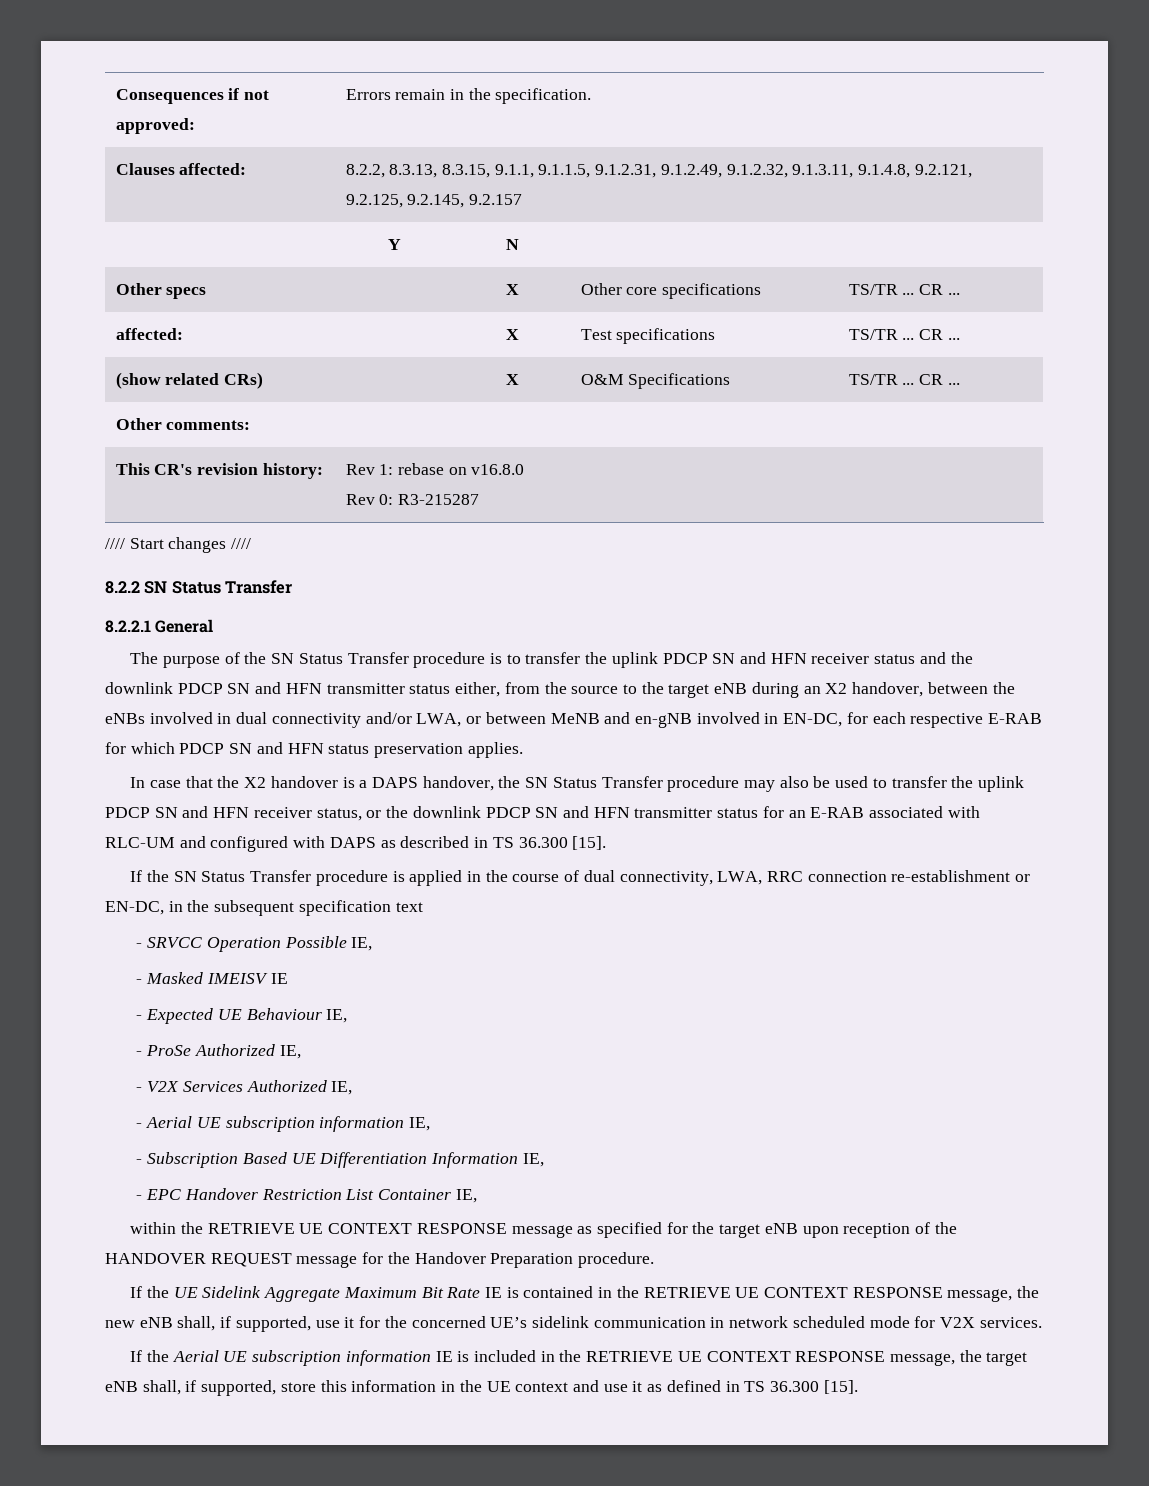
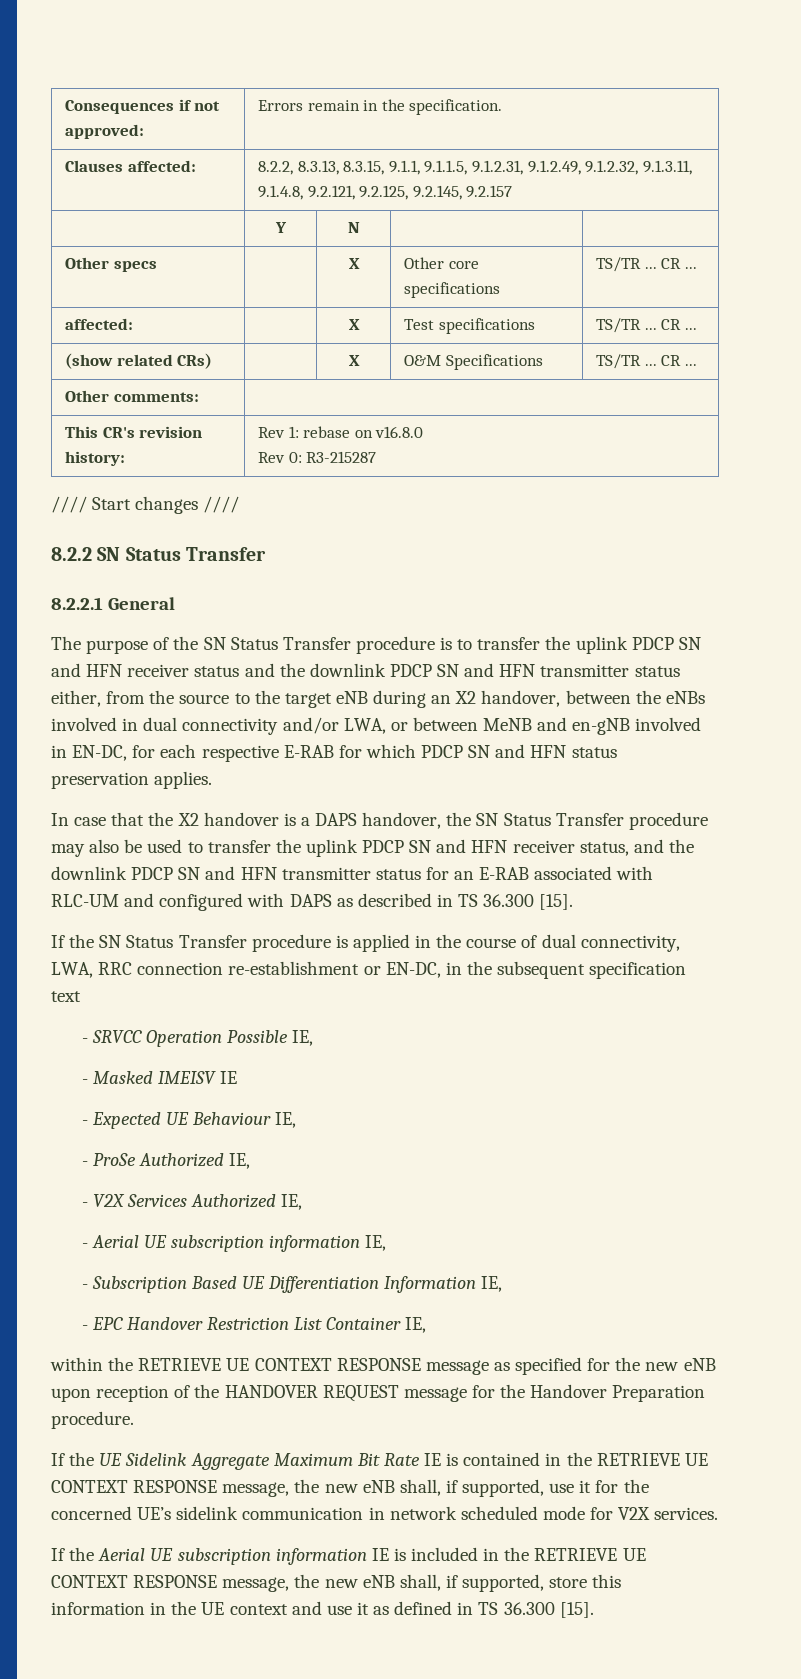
- In case that the X2 handover is a DAPS handover, the SN Status Transfer procedure may also be used to transfer the uplink PDCP SN and HFN receiver status, or the downlink PDCP SN and HFN transmitter status for an E-RAB associated with RLC-UM and configured with DAPS as described in TS 36.300 [15].
+ In case that the X2 handover is a DAPS handover, the SN Status Transfer procedure may also be used to transfer the uplink PDCP SN and HFN receiver status, and the downlink PDCP SN and HFN transmitter status for an E-RAB associated with RLC-UM and configured with DAPS as described in TS 36.300 [15].
- within the RETRIEVE UE CONTEXT RESPONSE message as specified for the target eNB upon reception of the HANDOVER REQUEST message for the Handover Preparation procedure.
+ within the RETRIEVE UE CONTEXT RESPONSE message as specified for the new eNB upon reception of the HANDOVER REQUEST message for the Handover Preparation procedure.
- If the Aerial UE subscription information IE is included in the RETRIEVE UE CONTEXT RESPONSE message, the target eNB shall, if supported, store this information in the UE context and use it as defined in TS 36.300 [15].
+ If the Aerial UE subscription information IE is included in the RETRIEVE UE CONTEXT RESPONSE message, the new eNB shall, if supported, store this information in the UE context and use it as defined in TS 36.300 [15].

